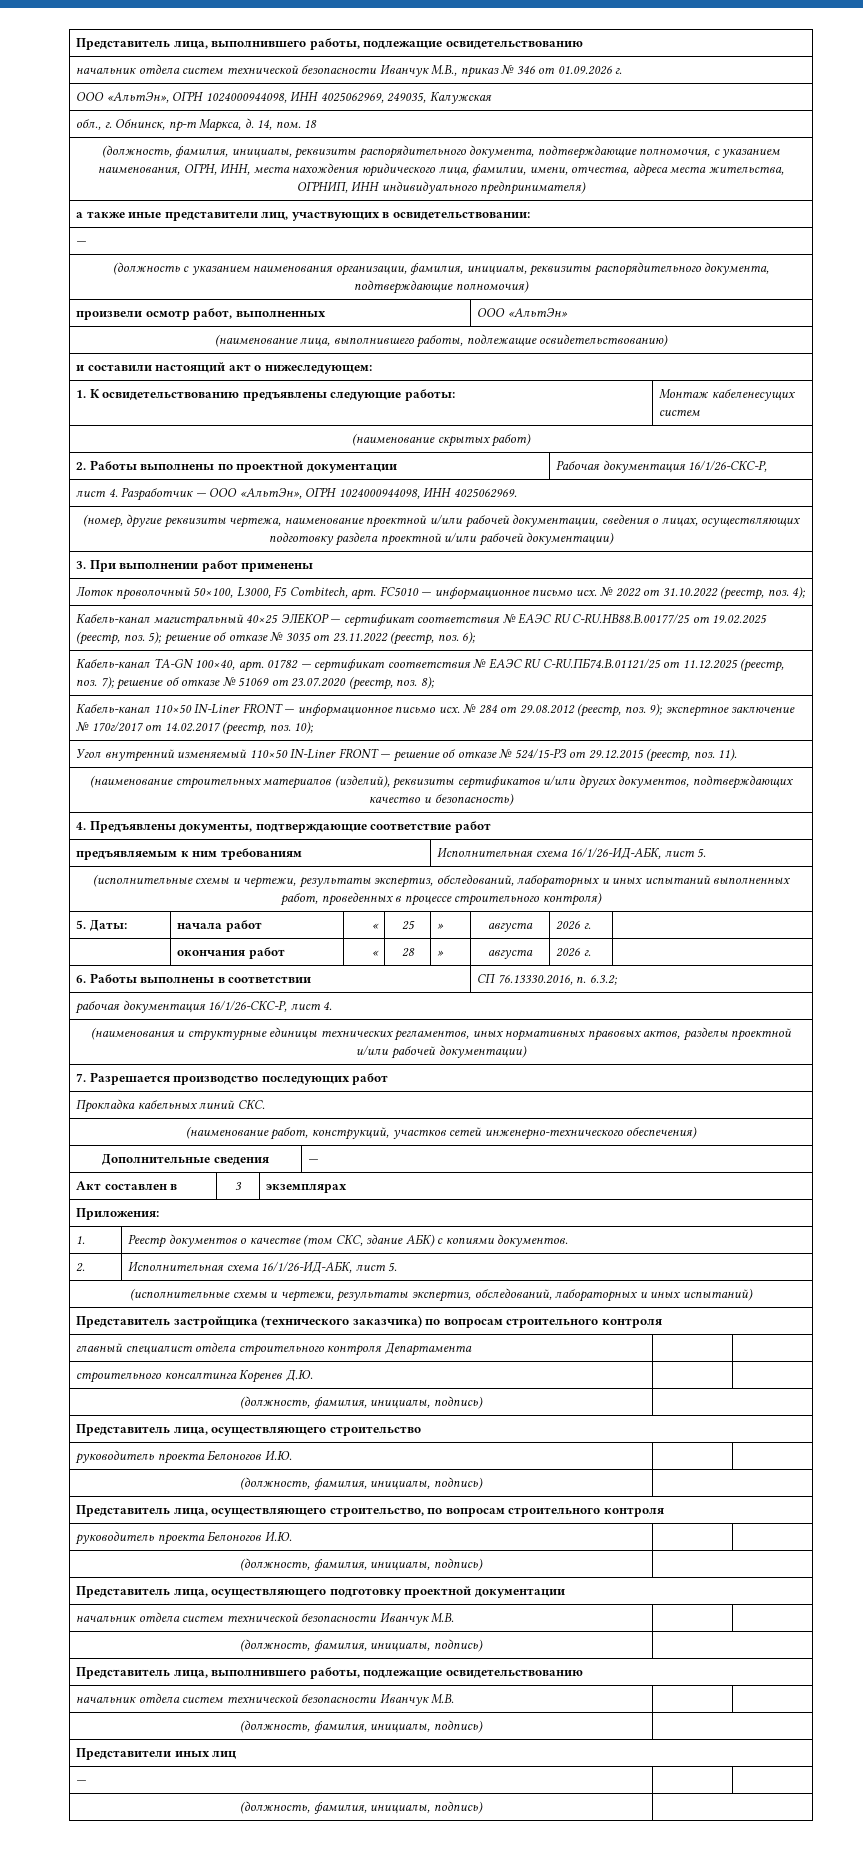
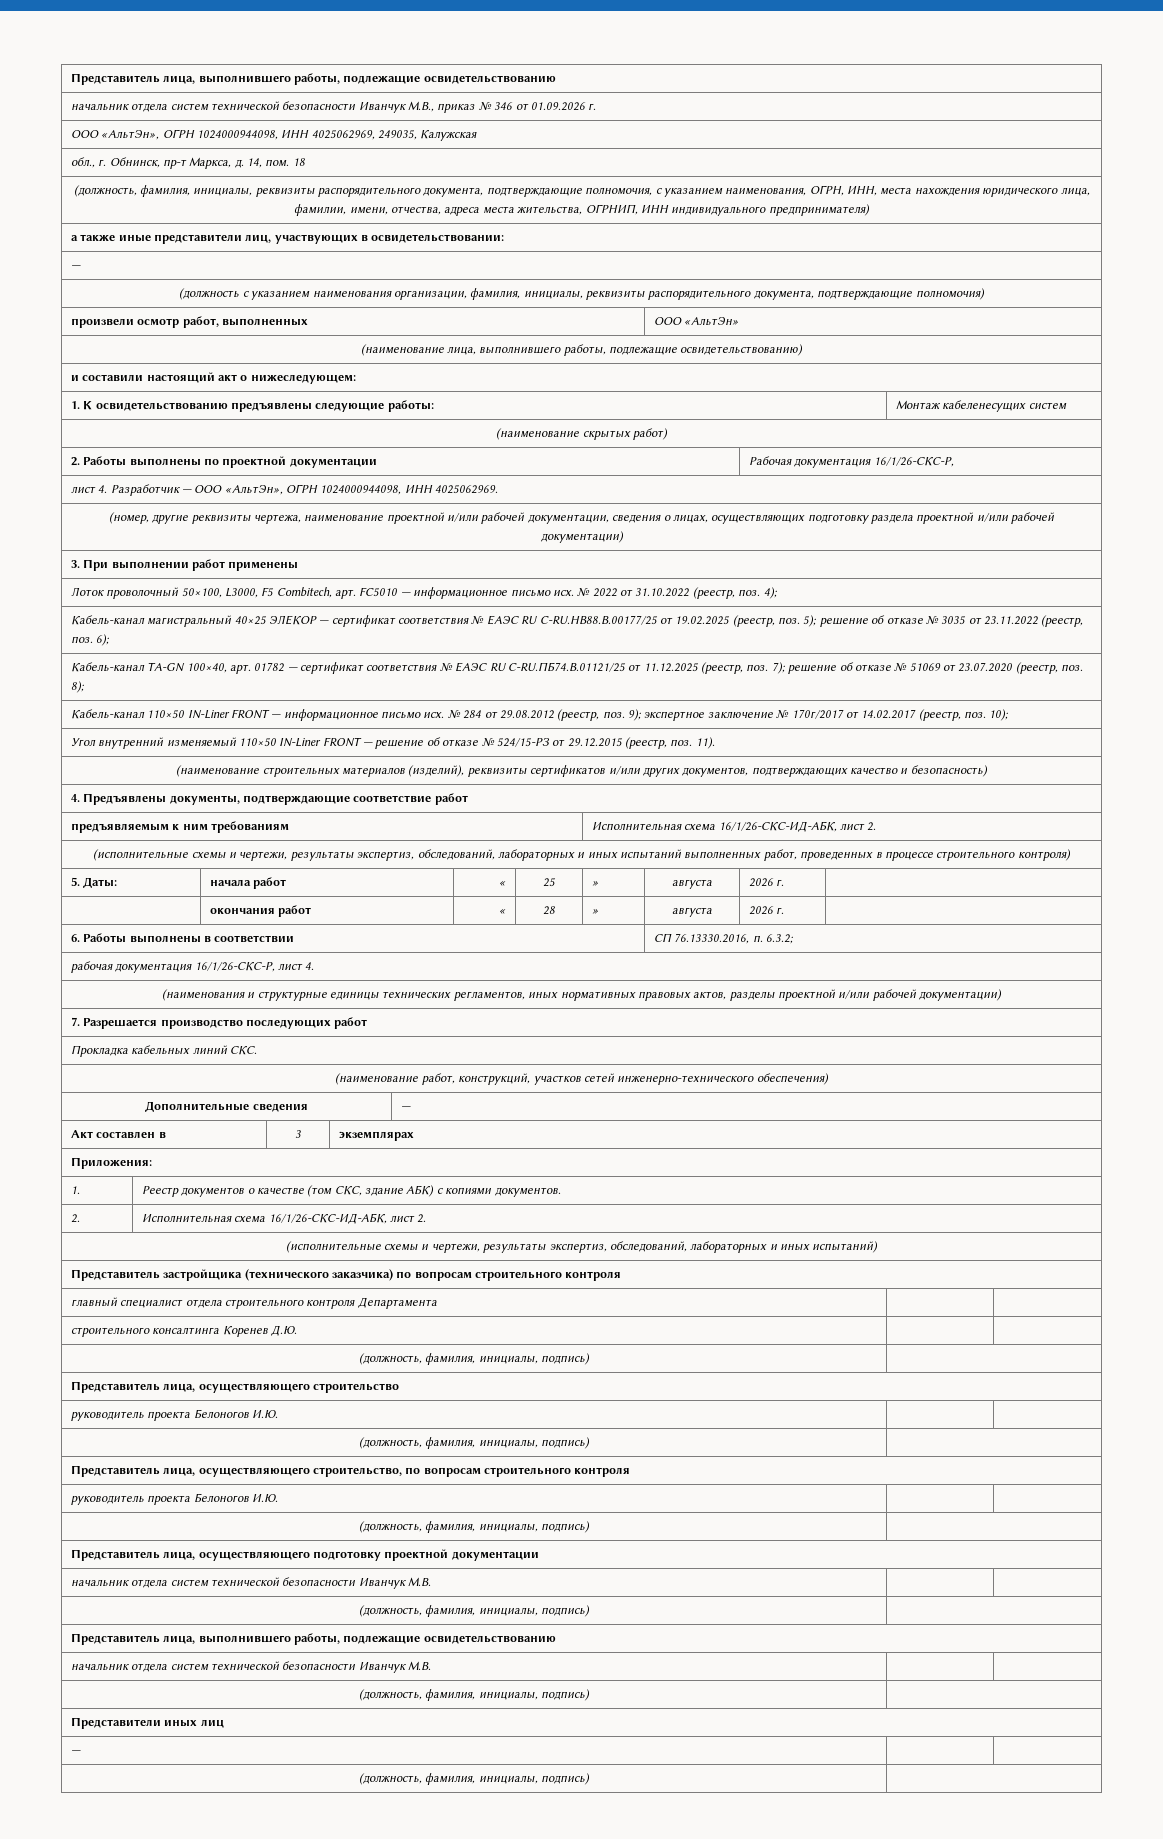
- предъявляемым к ним требованиям | Исполнительная схема 16/1/26-ИД-АБК, лист 5.
+ предъявляемым к ним требованиям | Исполнительная схема 16/1/26-СКС-ИД-АБК, лист 2.
- 2. | Исполнительная схема 16/1/26-ИД-АБК, лист 5.
+ 2. | Исполнительная схема 16/1/26-СКС-ИД-АБК, лист 2.

